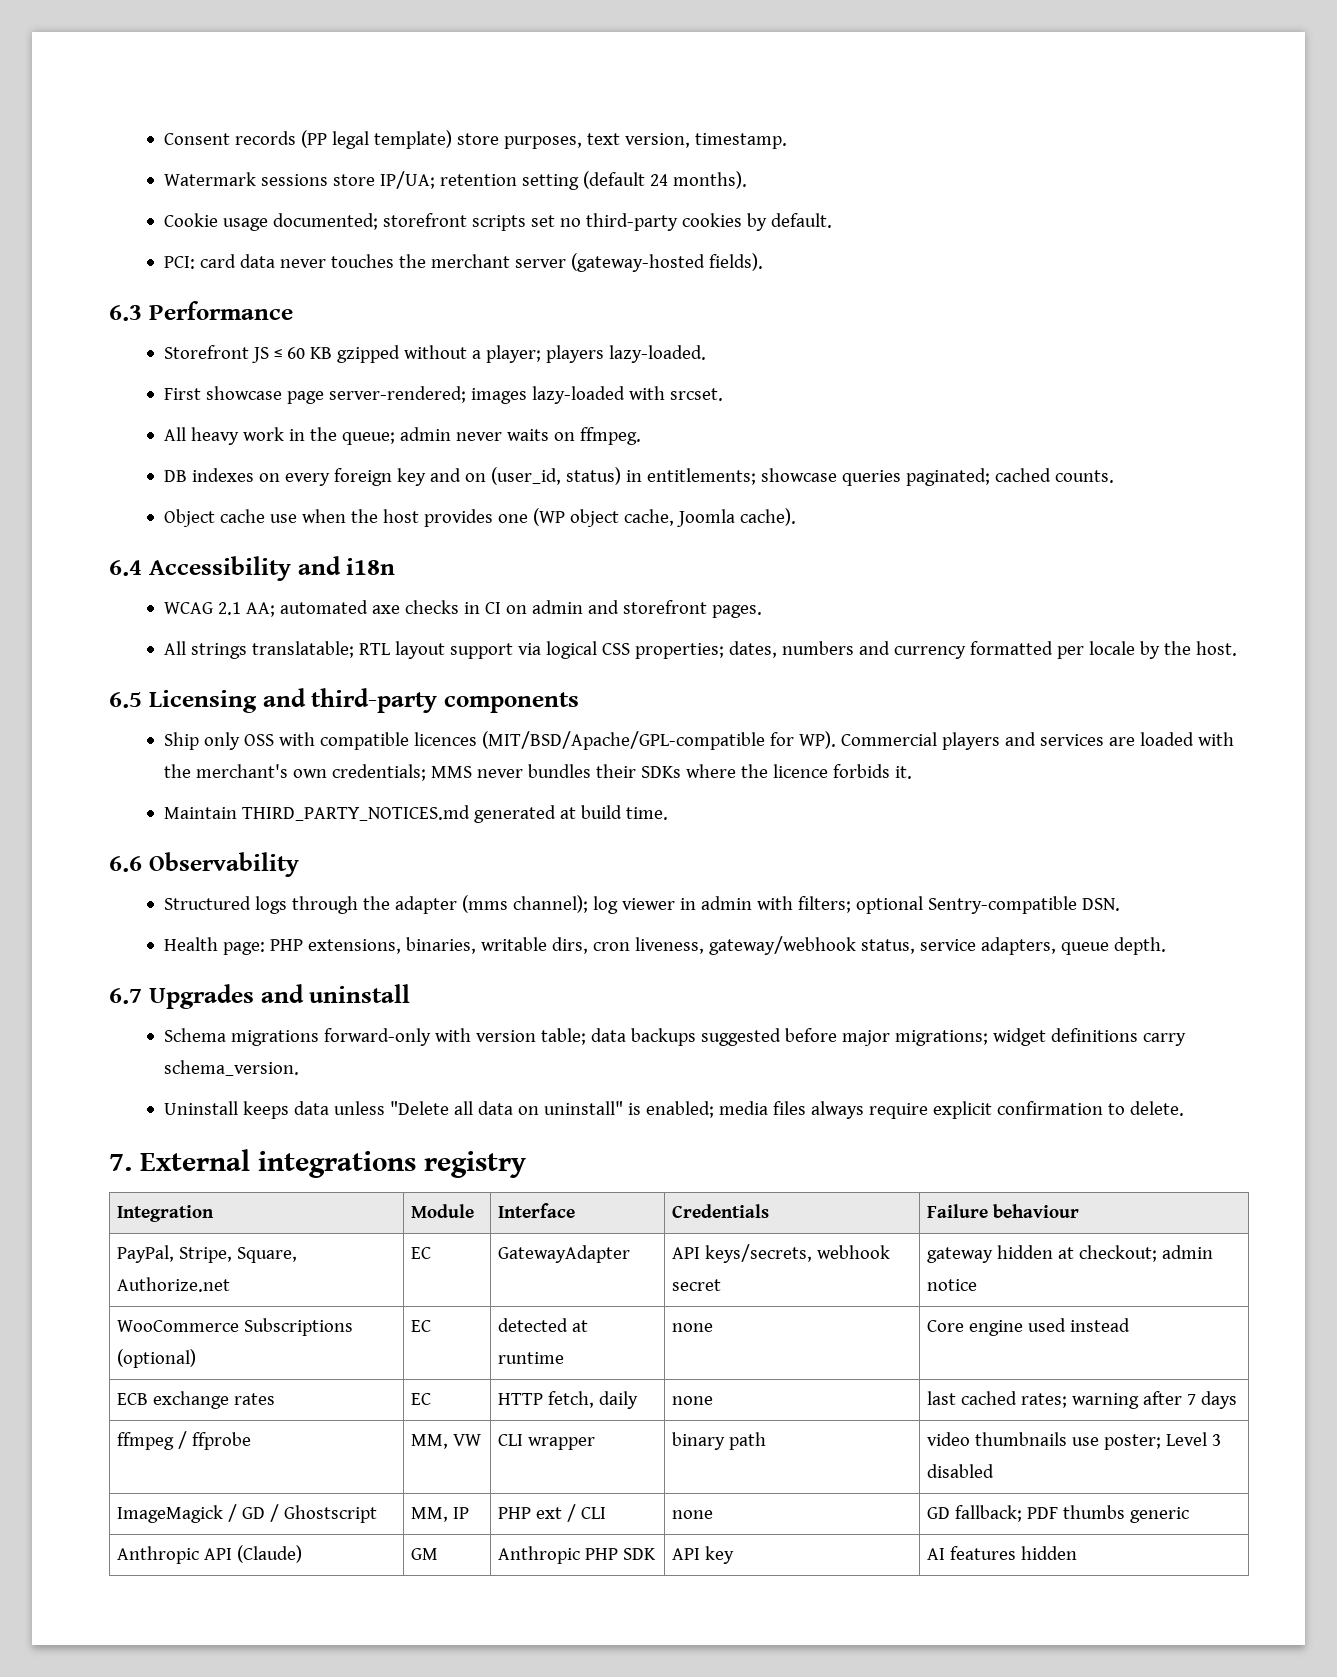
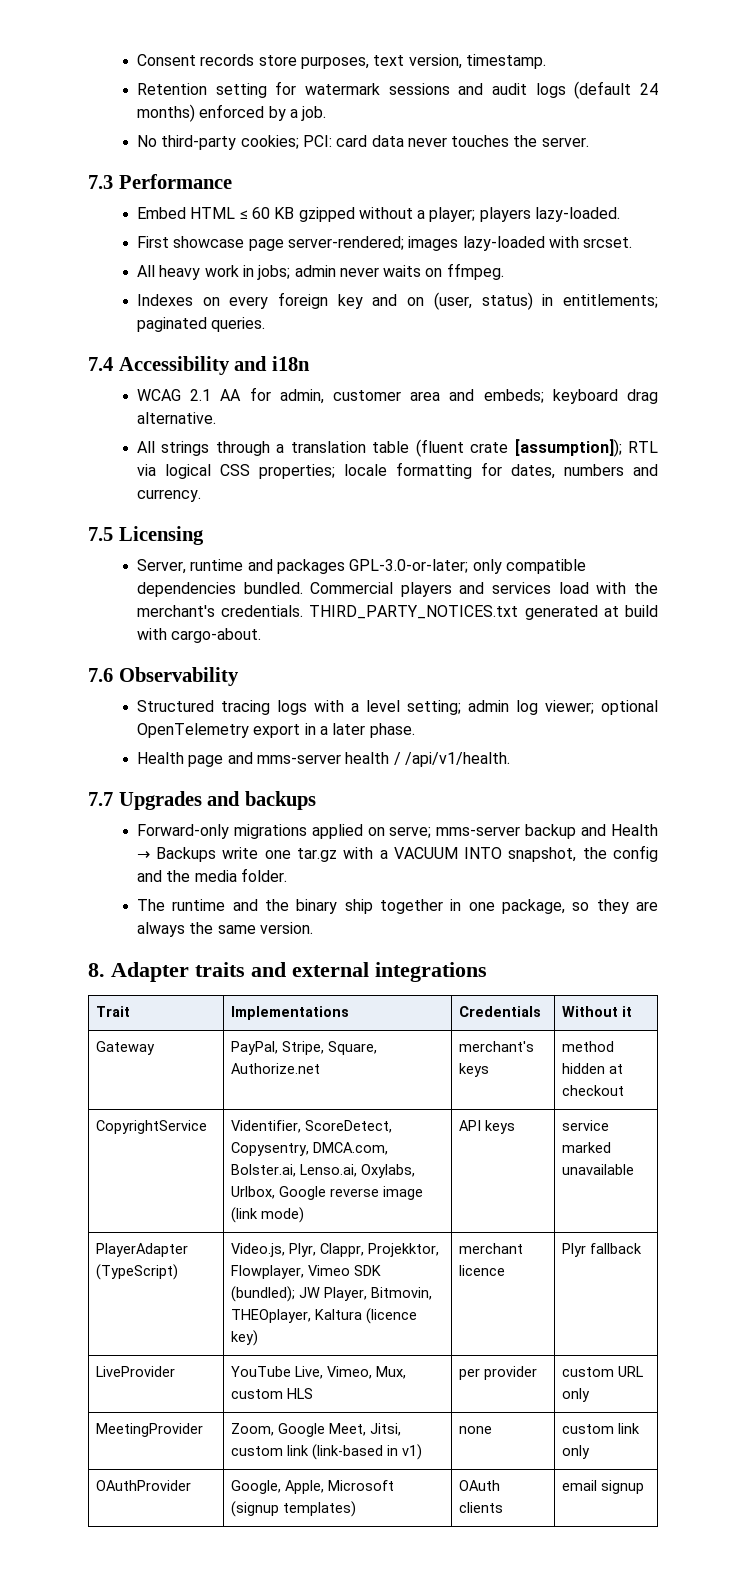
- Consent records (PP legal template) store purposes, text version, timestamp.
+ Consent records store purposes, text version, timestamp.
- Watermark sessions store IP/UA; retention setting (default 24 months).
- Cookie usage documented; storefront scripts set no third-party cookies by default.
- PCI: card data never touches the merchant server (gateway-hosted fields).
- 6.3 Performance
+ Retention setting for watermark sessions and audit logs (default 24 months) enforced by a job.
+ No third-party cookies; PCI: card data never touches the server.
+ 7.3 Performance
- Storefront JS ≤ 60 KB gzipped without a player; players lazy-loaded.
+ Embed HTML ≤ 60 KB gzipped without a player; players lazy-loaded.
- All heavy work in the queue; admin never waits on ffmpeg.
+ All heavy work in jobs; admin never waits on ffmpeg.
- DB indexes on every foreign key and on (user_id, status) in entitlements; showcase queries paginated; cached counts.
- Object cache use when the host provides one (WP object cache, Joomla cache).
- 6.4 Accessibility and i18n
+ Indexes on every foreign key and on (user, status) in entitlements; paginated queries.
+ 7.4 Accessibility and i18n
- WCAG 2.1 AA; automated axe checks in CI on admin and storefront pages.
- All strings translatable; RTL layout support via logical CSS properties; dates, numbers and currency formatted per locale by the host.
- 6.5 Licensing and third-party components
- Ship only OSS with compatible licences (MIT/BSD/Apache/GPL-compatible for WP). Commercial players and services are loaded with the merchant's own credentials; MMS never bundles their SDKs where the licence forbids it.
- Maintain THIRD_PARTY_NOTICES.md generated at build time.
- 6.6 Observability
- Structured logs through the adapter (mms channel); log viewer in admin with filters; optional Sentry-compatible DSN.
- Health page: PHP extensions, binaries, writable dirs, cron liveness, gateway/webhook status, service adapters, queue depth.
- 6.7 Upgrades and uninstall
- Schema migrations forward-only with version table; data backups suggested before major migrations; widget definitions carry schema_version.
- Uninstall keeps data unless "Delete all data on uninstall" is enabled; media files always require explicit confirmation to delete.
- 7. External integrations registry
- Integration | Module | Interface | Credentials | Failure behaviour
- PayPal, Stripe, Square, Authorize.net | EC | GatewayAdapter | API keys/secrets, webhook secret | gateway hidden at checkout; admin notice
- WooCommerce Subscriptions (optional) | EC | detected at runtime | none | Core engine used instead
- ECB exchange rates | EC | HTTP fetch, daily | none | last cached rates; warning after 7 days
- ffmpeg / ffprobe | MM, VW | CLI wrapper | binary path | video thumbnails use poster; Level 3 disabled
- ImageMagick / GD / Ghostscript | MM, IP | PHP ext / CLI | none | GD fallback; PDF thumbs generic
- Anthropic API (Claude) | GM | Anthropic PHP SDK | API key | AI features hidden
+ WCAG 2.1 AA for admin, customer area and embeds; keyboard drag alternative.
+ All strings through a translation table (fluent crate [assumption]); RTL via logical CSS properties; locale formatting for dates, numbers and currency.
+ 7.5 Licensing
+ Server, runtime and packages GPL-3.0-or-later; only compatible dependencies bundled. Commercial players and services load with the merchant's credentials. THIRD_PARTY_NOTICES.txt generated at build with cargo-about.
+ 7.6 Observability
+ Structured tracing logs with a level setting; admin log viewer; optional OpenTelemetry export in a later phase.
+ Health page and mms-server health / /api/v1/health.
+ 7.7 Upgrades and backups
+ Forward-only migrations applied on serve; mms-server backup and Health → Backups write one tar.gz with a VACUUM INTO snapshot, the config and the media folder.
+ The runtime and the binary ship together in one package, so they are always the same version.
+ 8. Adapter traits and external integrations
+ Trait | Implementations | Credentials | Without it
+ Gateway | PayPal, Stripe, Square, Authorize.net | merchant's keys | method hidden at checkout
+ CopyrightService | Videntifier, ScoreDetect, Copysentry, DMCA.com, Bolster.ai, Lenso.ai, Oxylabs, Urlbox, Google reverse image (link mode) | API keys | service marked unavailable
+ PlayerAdapter (TypeScript) | Video.js, Plyr, Clappr, Projekktor, Flowplayer, Vimeo SDK (bundled); JW Player, Bitmovin, THEOplayer, Kaltura (licence key) | merchant licence | Plyr fallback
+ LiveProvider | YouTube Live, Vimeo, Mux, custom HLS | per provider | custom URL only
+ MeetingProvider | Zoom, Google Meet, Jitsi, custom link (link-based in v1) | none | custom link only
+ OAuthProvider | Google, Apple, Microsoft (signup templates) | OAuth clients | email signup

